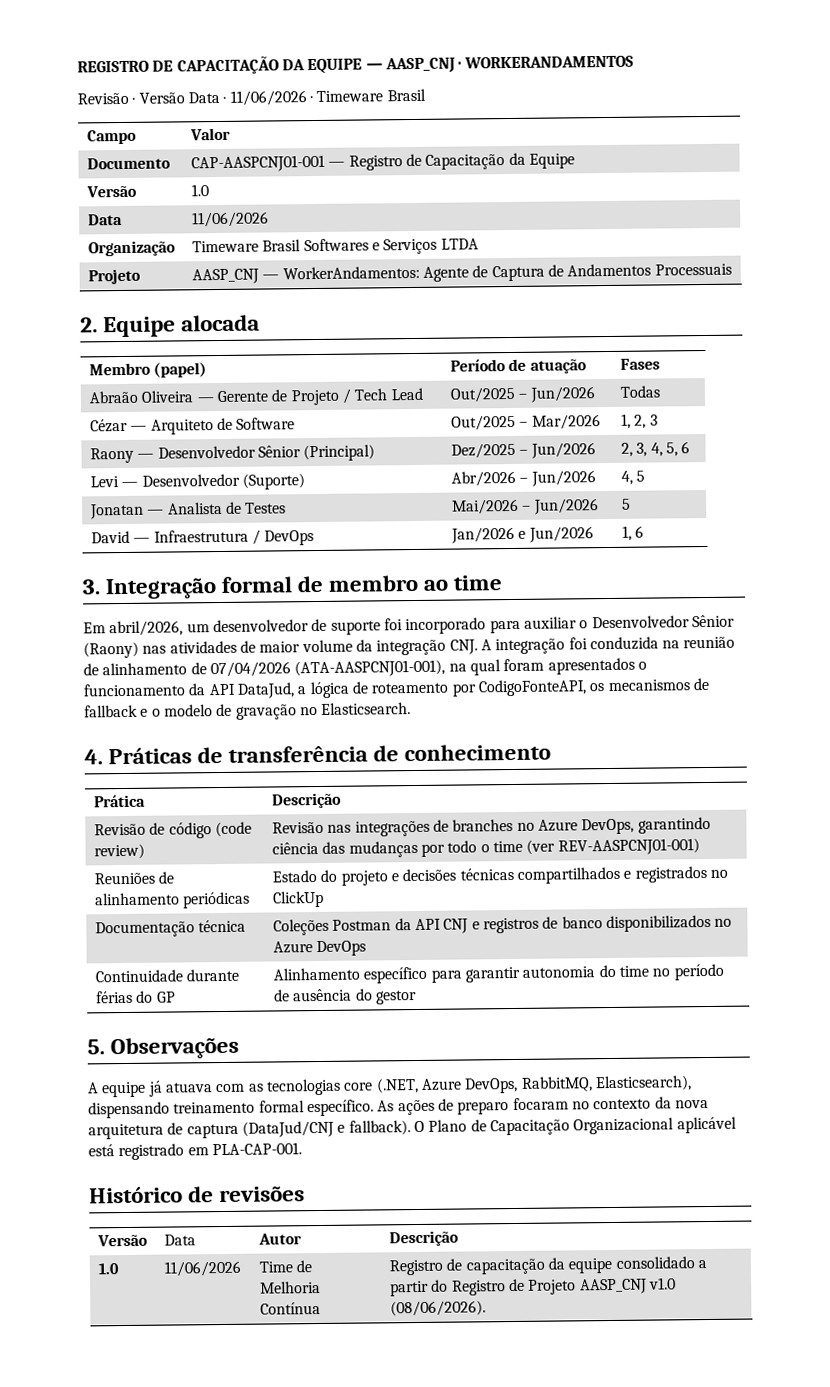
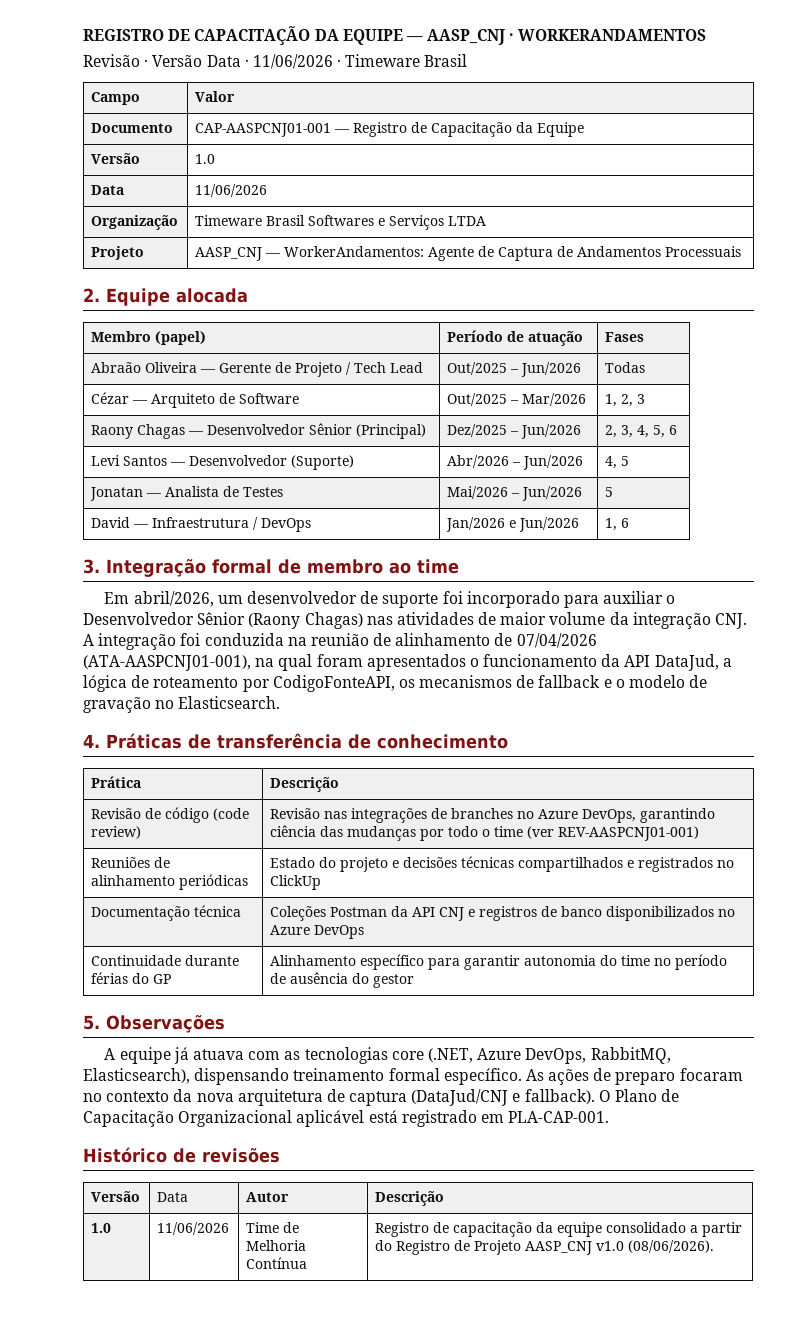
- Raony — Desenvolvedor Sênior (Principal) | Dez/2025 – Jun/2026 | 2, 3, 4, 5, 6
+ Raony Chagas — Desenvolvedor Sênior (Principal) | Dez/2025 – Jun/2026 | 2, 3, 4, 5, 6
- Levi — Desenvolvedor (Suporte) | Abr/2026 – Jun/2026 | 4, 5
+ Levi Santos — Desenvolvedor (Suporte) | Abr/2026 – Jun/2026 | 4, 5
- Em abril/2026, um desenvolvedor de suporte foi incorporado para auxiliar o Desenvolvedor Sênior (Raony) nas atividades de maior volume da integração CNJ. A integração foi conduzida na reunião de alinhamento de 07/04/2026 (ATA-AASPCNJ01-001), na qual foram apresentados o funcionamento da API DataJud, a lógica de roteamento por CodigoFonteAPI, os mecanismos de fallback e o modelo de gravação no Elasticsearch.
+ Em abril/2026, um desenvolvedor de suporte foi incorporado para auxiliar o Desenvolvedor Sênior (Raony Chagas) nas atividades de maior volume da integração CNJ. A integração foi conduzida na reunião de alinhamento de 07/04/2026 (ATA-AASPCNJ01-001), na qual foram apresentados o funcionamento da API DataJud, a lógica de roteamento por CodigoFonteAPI, os mecanismos de fallback e o modelo de gravação no Elasticsearch.

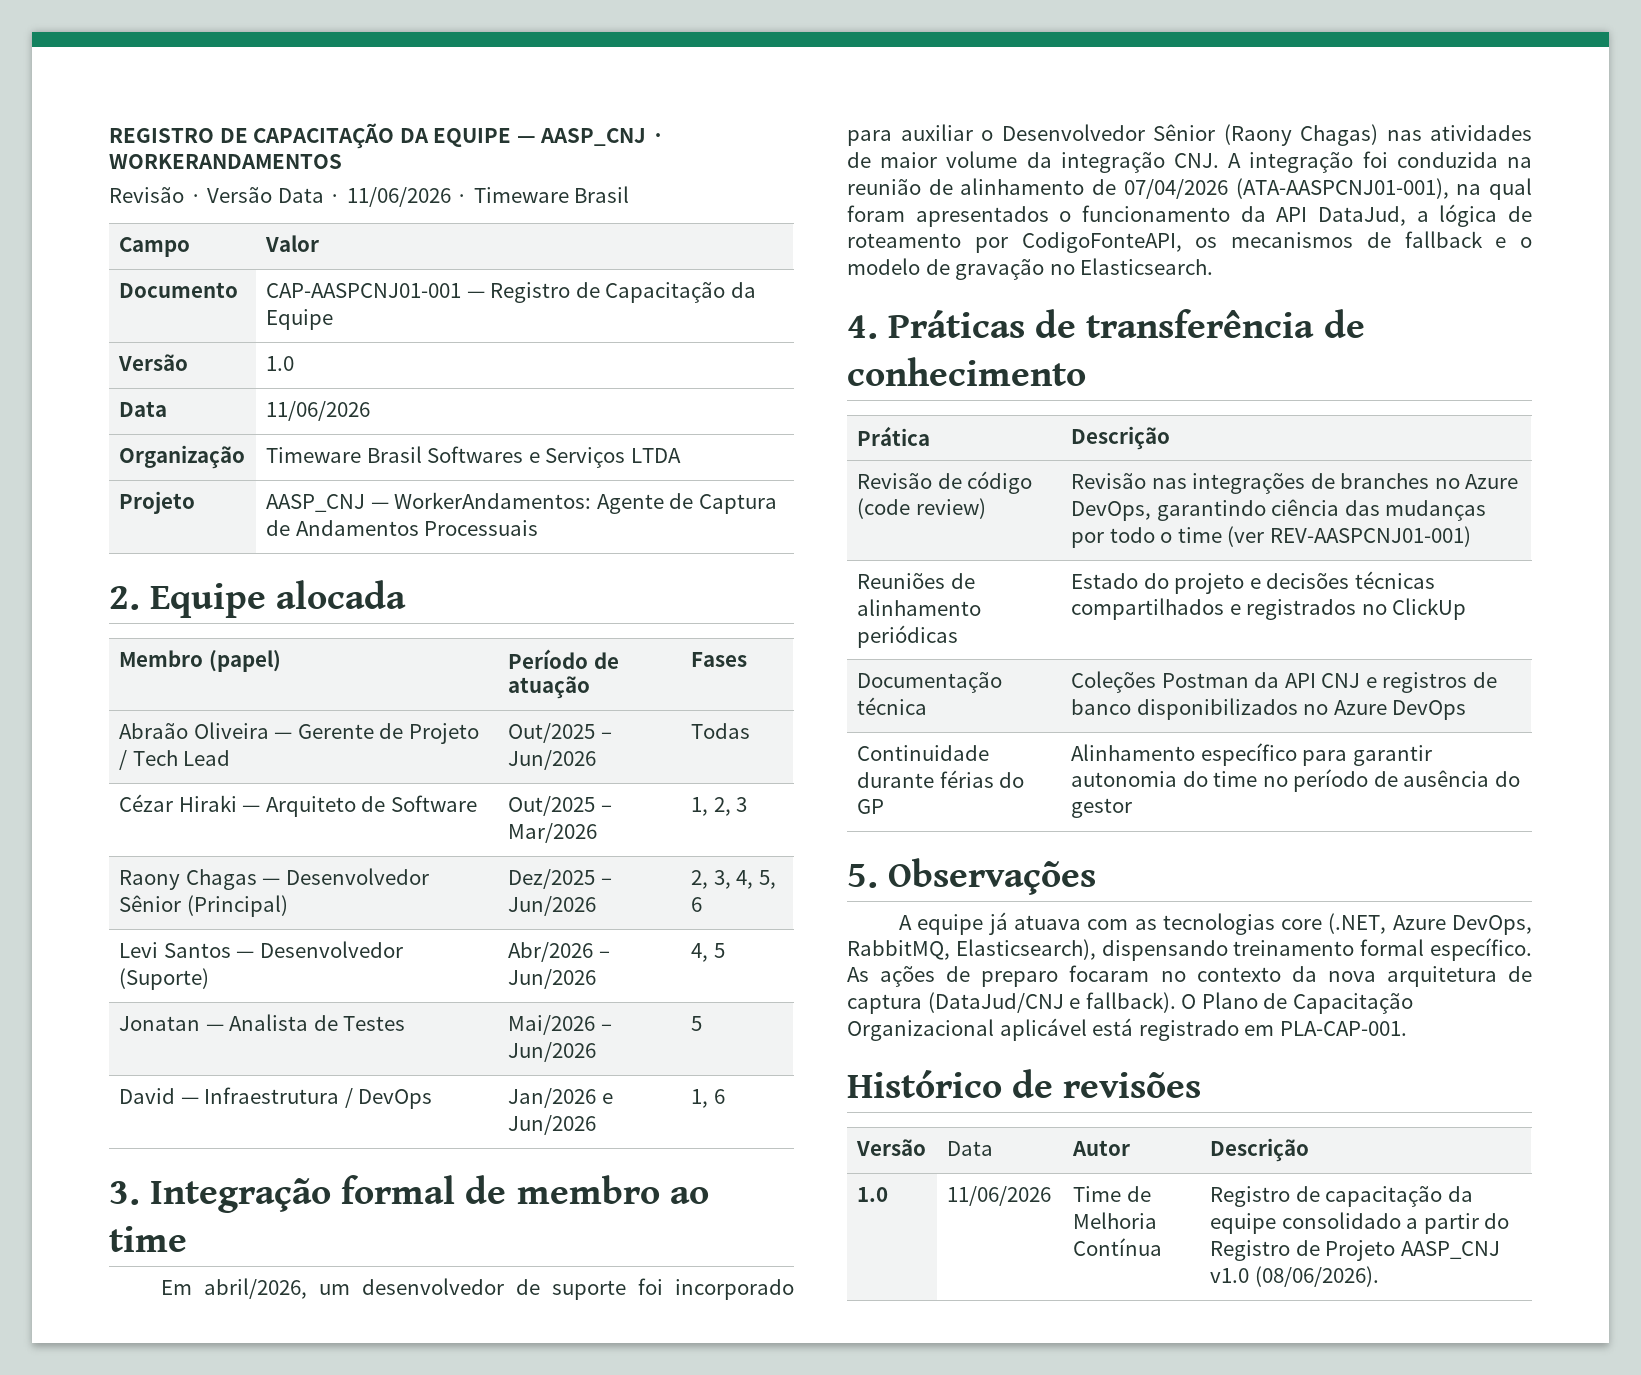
- Cézar — Arquiteto de Software | Out/2025 – Mar/2026 | 1, 2, 3
+ Cézar Hiraki — Arquiteto de Software | Out/2025 – Mar/2026 | 1, 2, 3

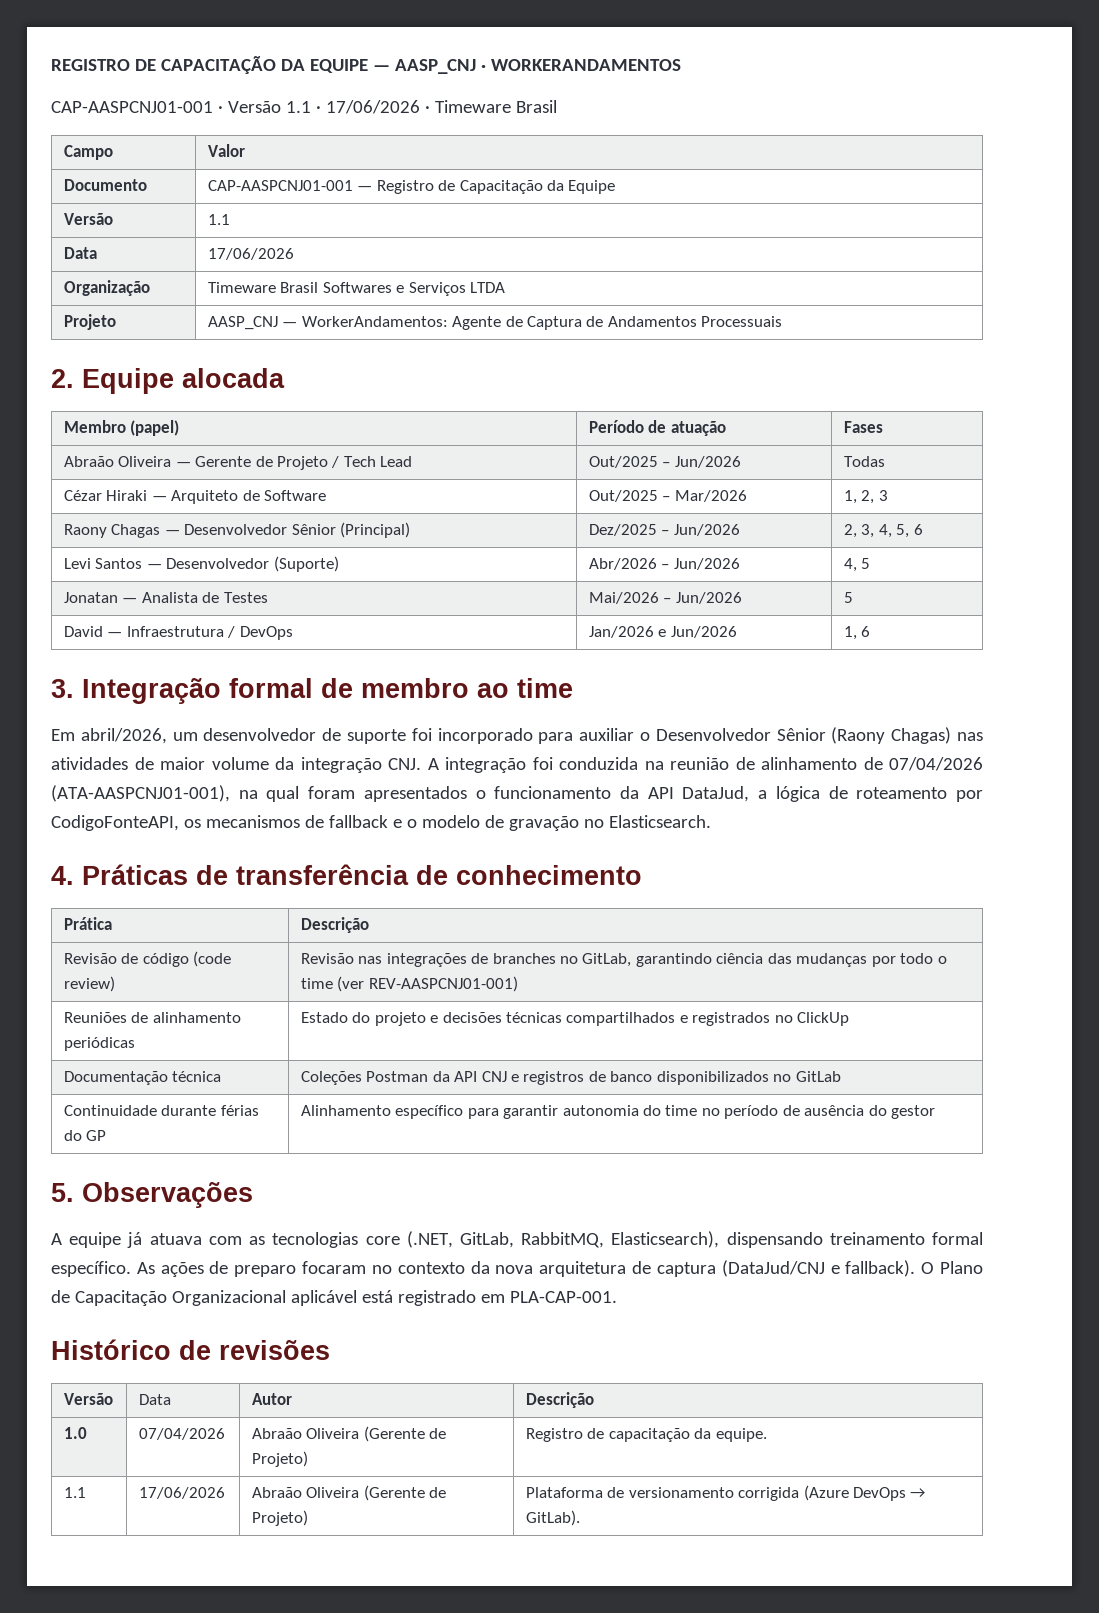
- Revisão · Versão Data · 11/06/2026 · Timeware Brasil
+ CAP-AASPCNJ01-001 · Versão 1.1 · 17/06/2026 · Timeware Brasil
- Versão | 1.0
- Data | 11/06/2026
+ Versão | 1.1
+ Data | 17/06/2026
- Revisão de código (code review) | Revisão nas integrações de branches no Azure DevOps, garantindo ciência das mudanças por todo o time (ver REV-AASPCNJ01-001)
+ Revisão de código (code review) | Revisão nas integrações de branches no GitLab, garantindo ciência das mudanças por todo o time (ver REV-AASPCNJ01-001)
- Documentação técnica | Coleções Postman da API CNJ e registros de banco disponibilizados no Azure DevOps
+ Documentação técnica | Coleções Postman da API CNJ e registros de banco disponibilizados no GitLab
- A equipe já atuava com as tecnologias core (.NET, Azure DevOps, RabbitMQ, Elasticsearch), dispensando treinamento formal específico.
+ A equipe já atuava com as tecnologias core (.NET, GitLab, RabbitMQ, Elasticsearch), dispensando treinamento formal específico.
- 1.0 | 11/06/2026 | Time de Melhoria Contínua | Registro de capacitação da equipe consolidado a partir do Registro de Projeto AASP_CNJ v1.0 (08/06/2026).
+ 1.0 | 07/04/2026 | Abraão Oliveira (Gerente de Projeto) | Registro de capacitação da equipe.
+ 1.1 | 17/06/2026 | Abraão Oliveira (Gerente de Projeto) | Plataforma de versionamento corrigida (Azure DevOps → GitLab).

